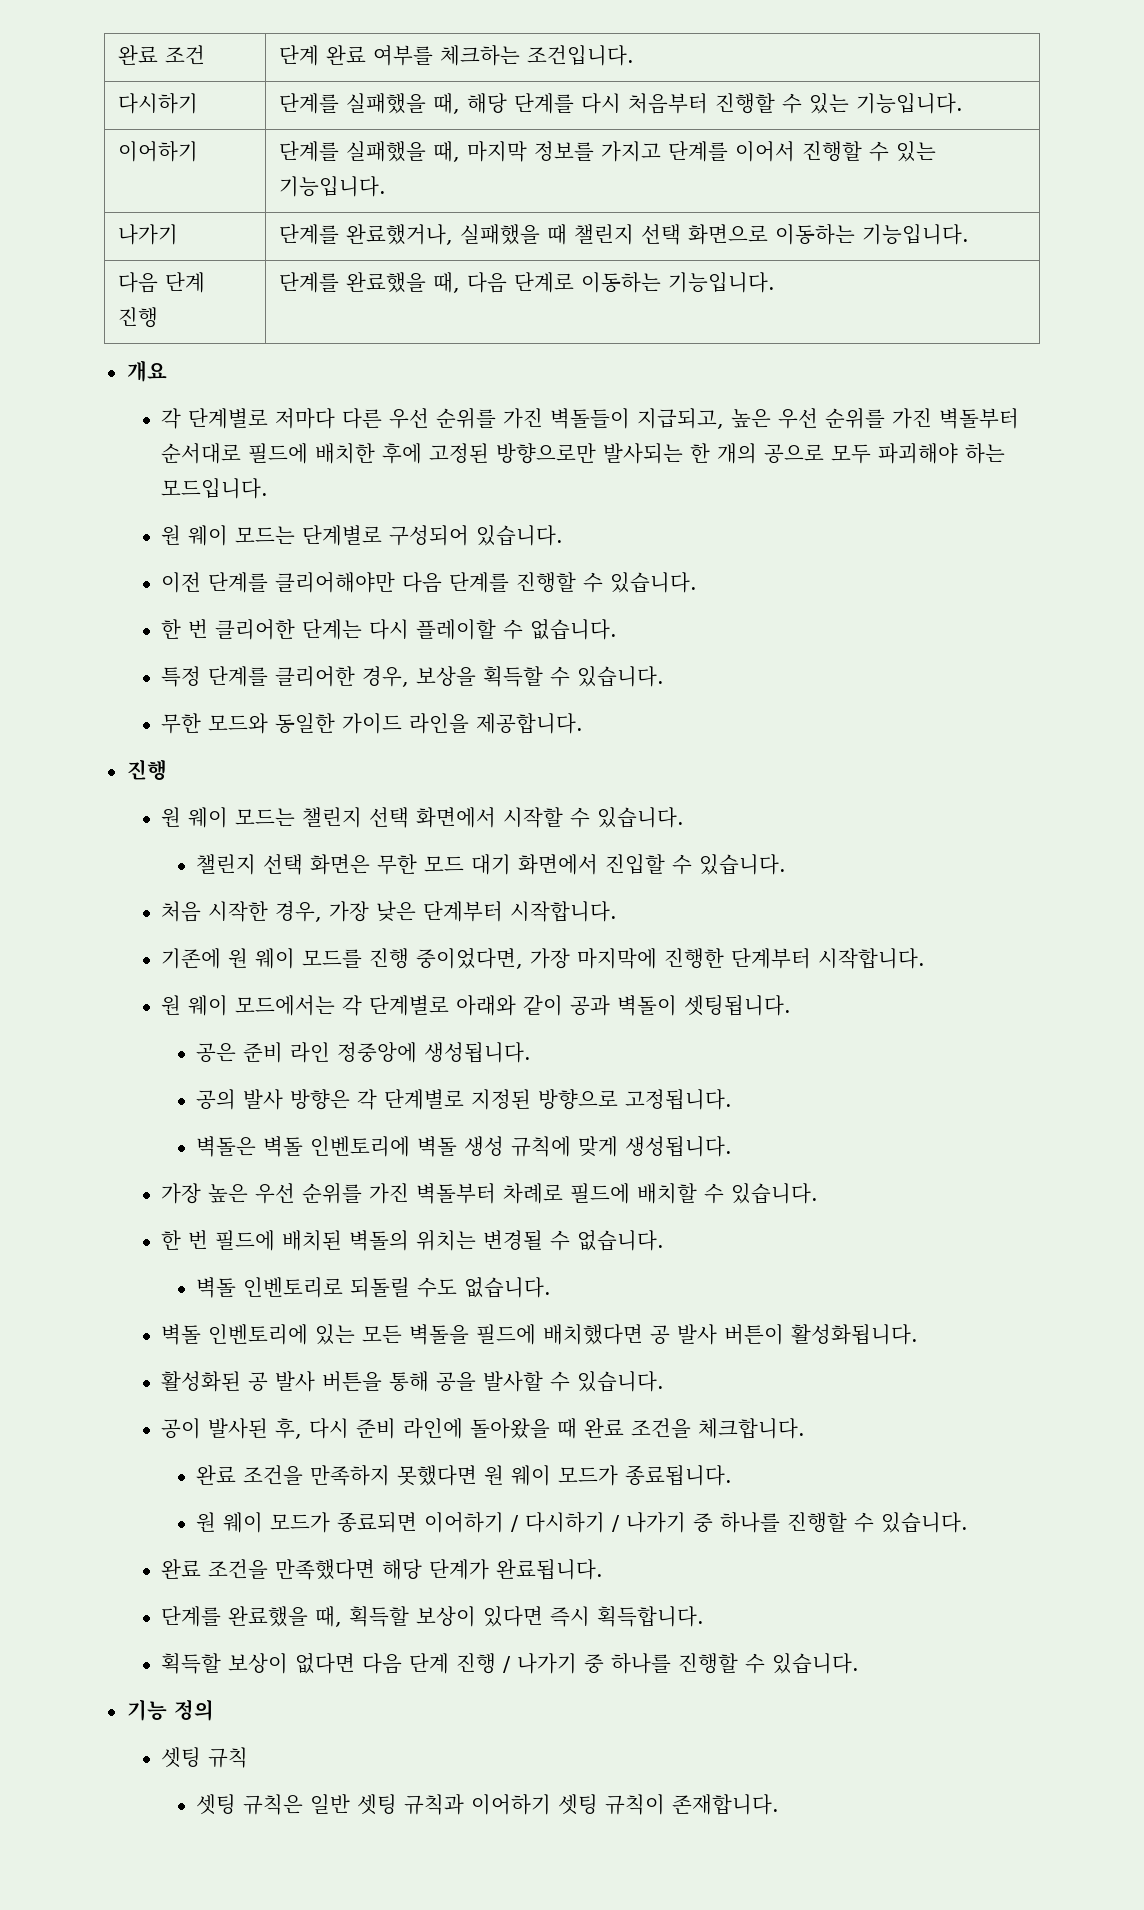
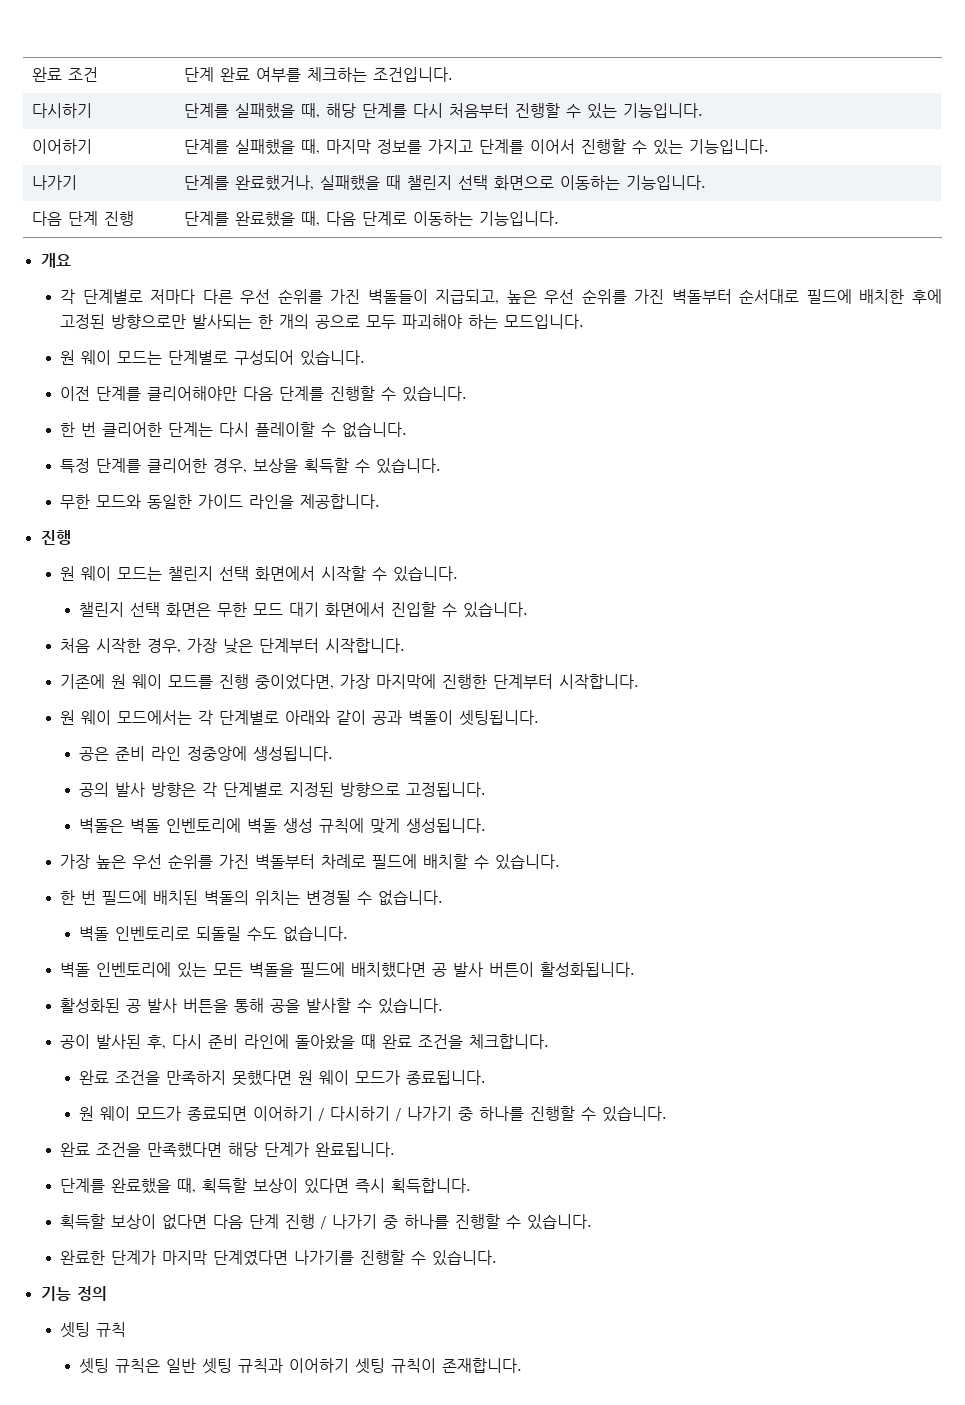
+ 완료한 단계가 마지막 단계였다면 나가기를 진행할 수 있습니다.

